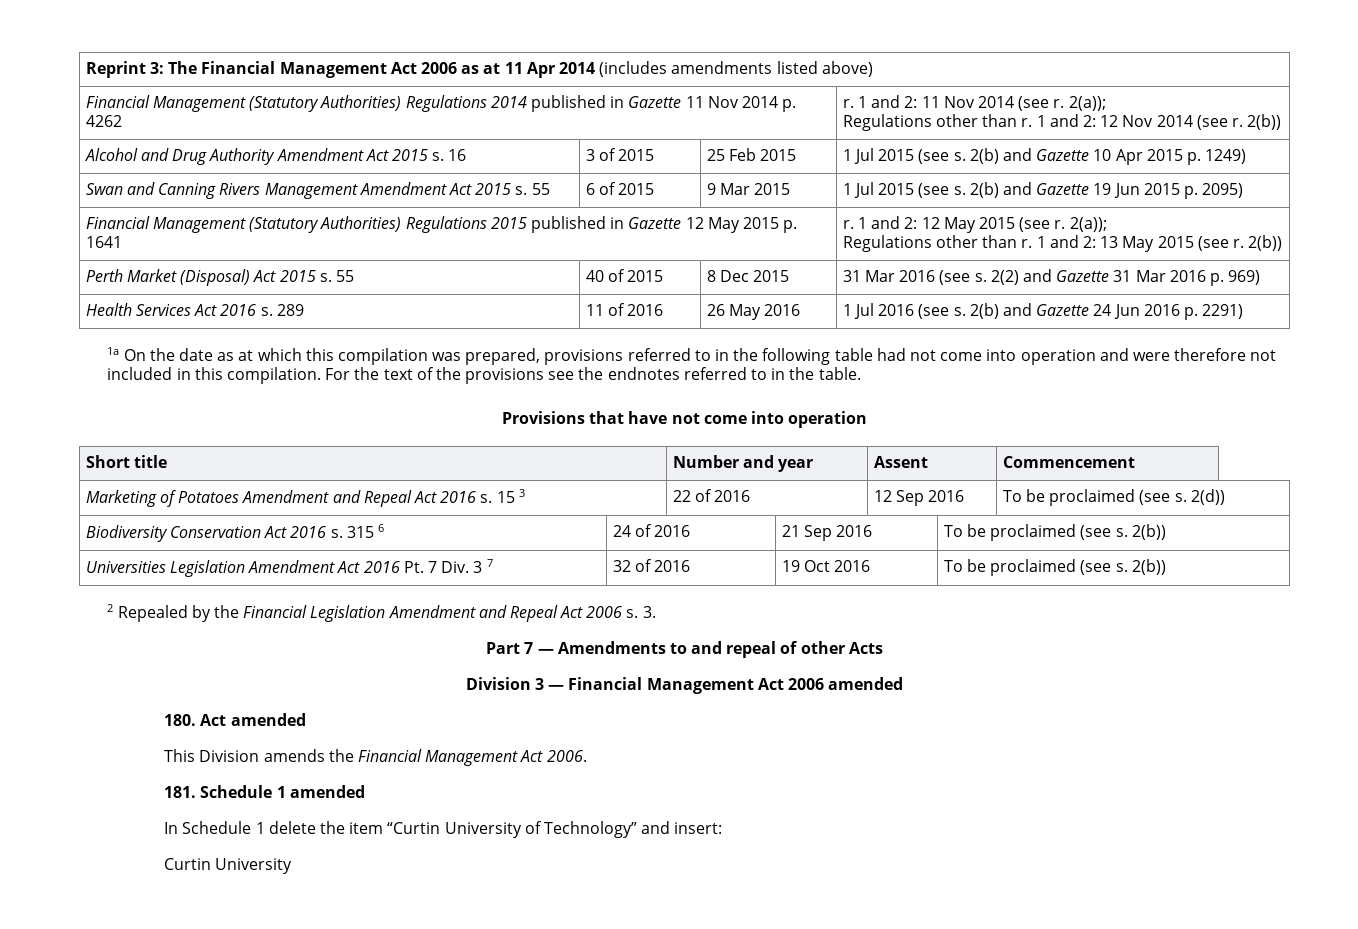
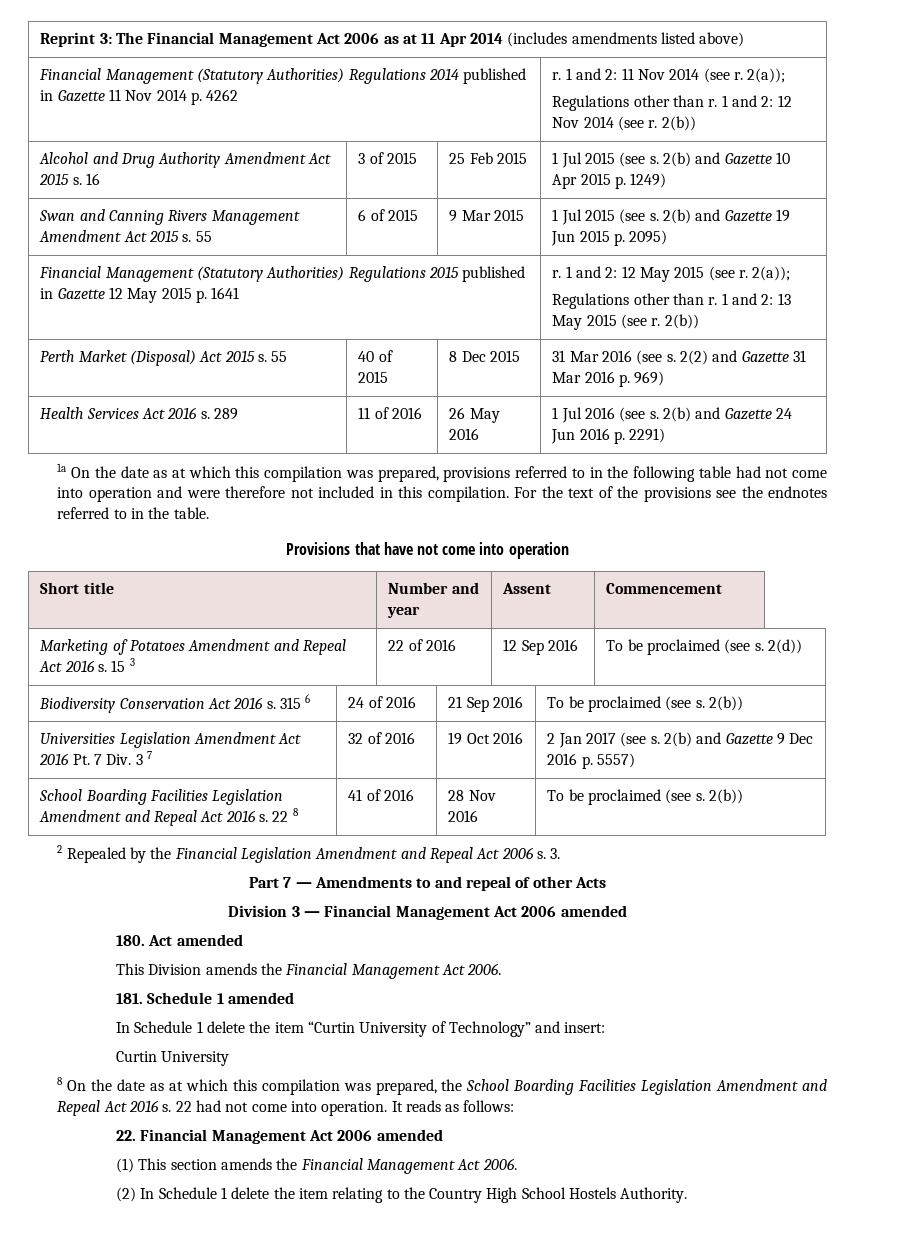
- Universities Legislation Amendment Act 2016 Pt. 7 Div. 3 7 | 32 of 2016 | 19 Oct 2016 | To be proclaimed (see s. 2(b))
+ Universities Legislation Amendment Act 2016 Pt. 7 Div. 3 7 | 32 of 2016 | 19 Oct 2016 | 2 Jan 2017 (see s. 2(b) and Gazette 9 Dec 2016 p. 5557)
+ School Boarding Facilities Legislation Amendment and Repeal Act 2016 s. 22 8 | 41 of 2016 | 28 Nov 2016 | To be proclaimed (see s. 2(b))
+ 8 On the date as at which this compilation was prepared, the School Boarding Facilities Legislation Amendment and Repeal Act 2016 s. 22 had not come into operation. It reads as follows:
+ 22. Financial Management Act 2006 amended
+ (1) This section amends the Financial Management Act 2006.
+ (2) In Schedule 1 delete the item relating to the Country High School Hostels Authority.

